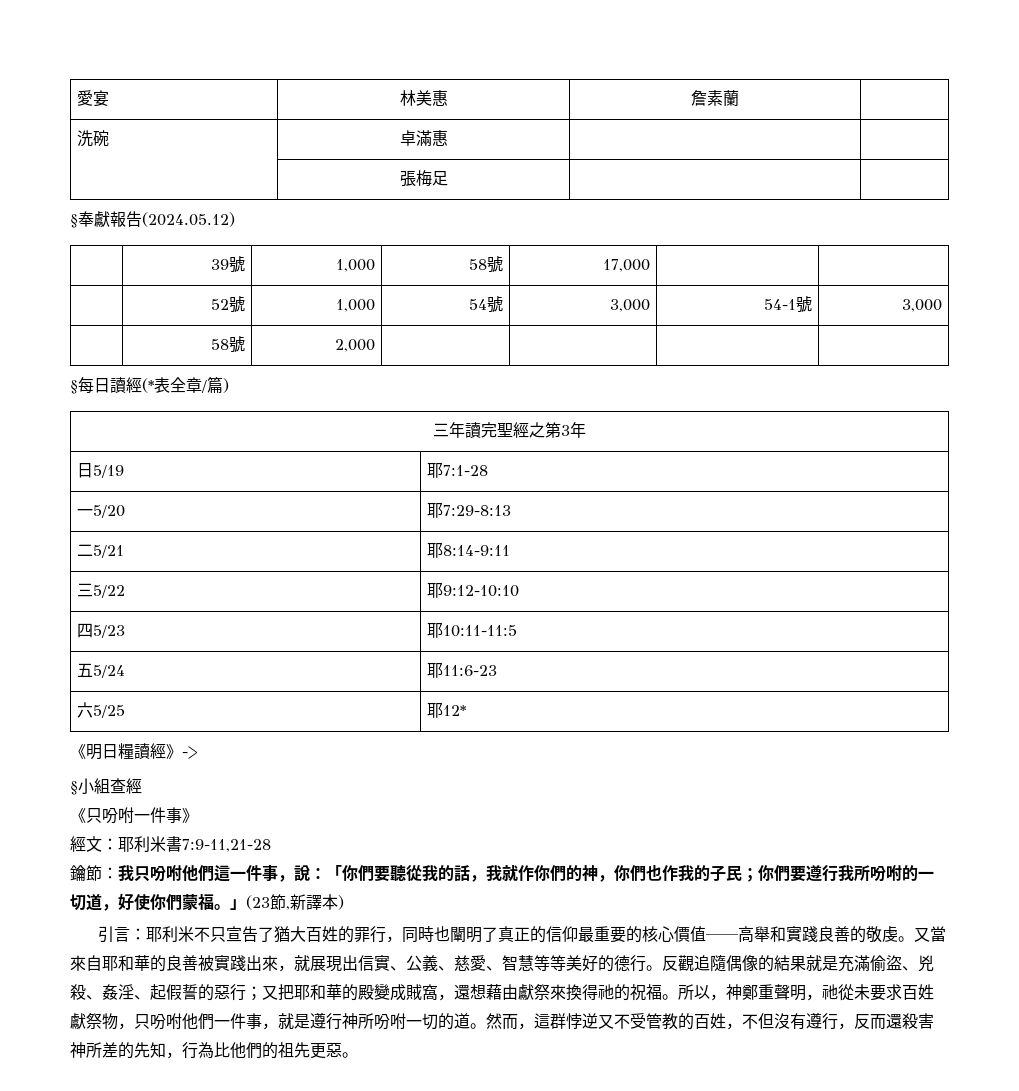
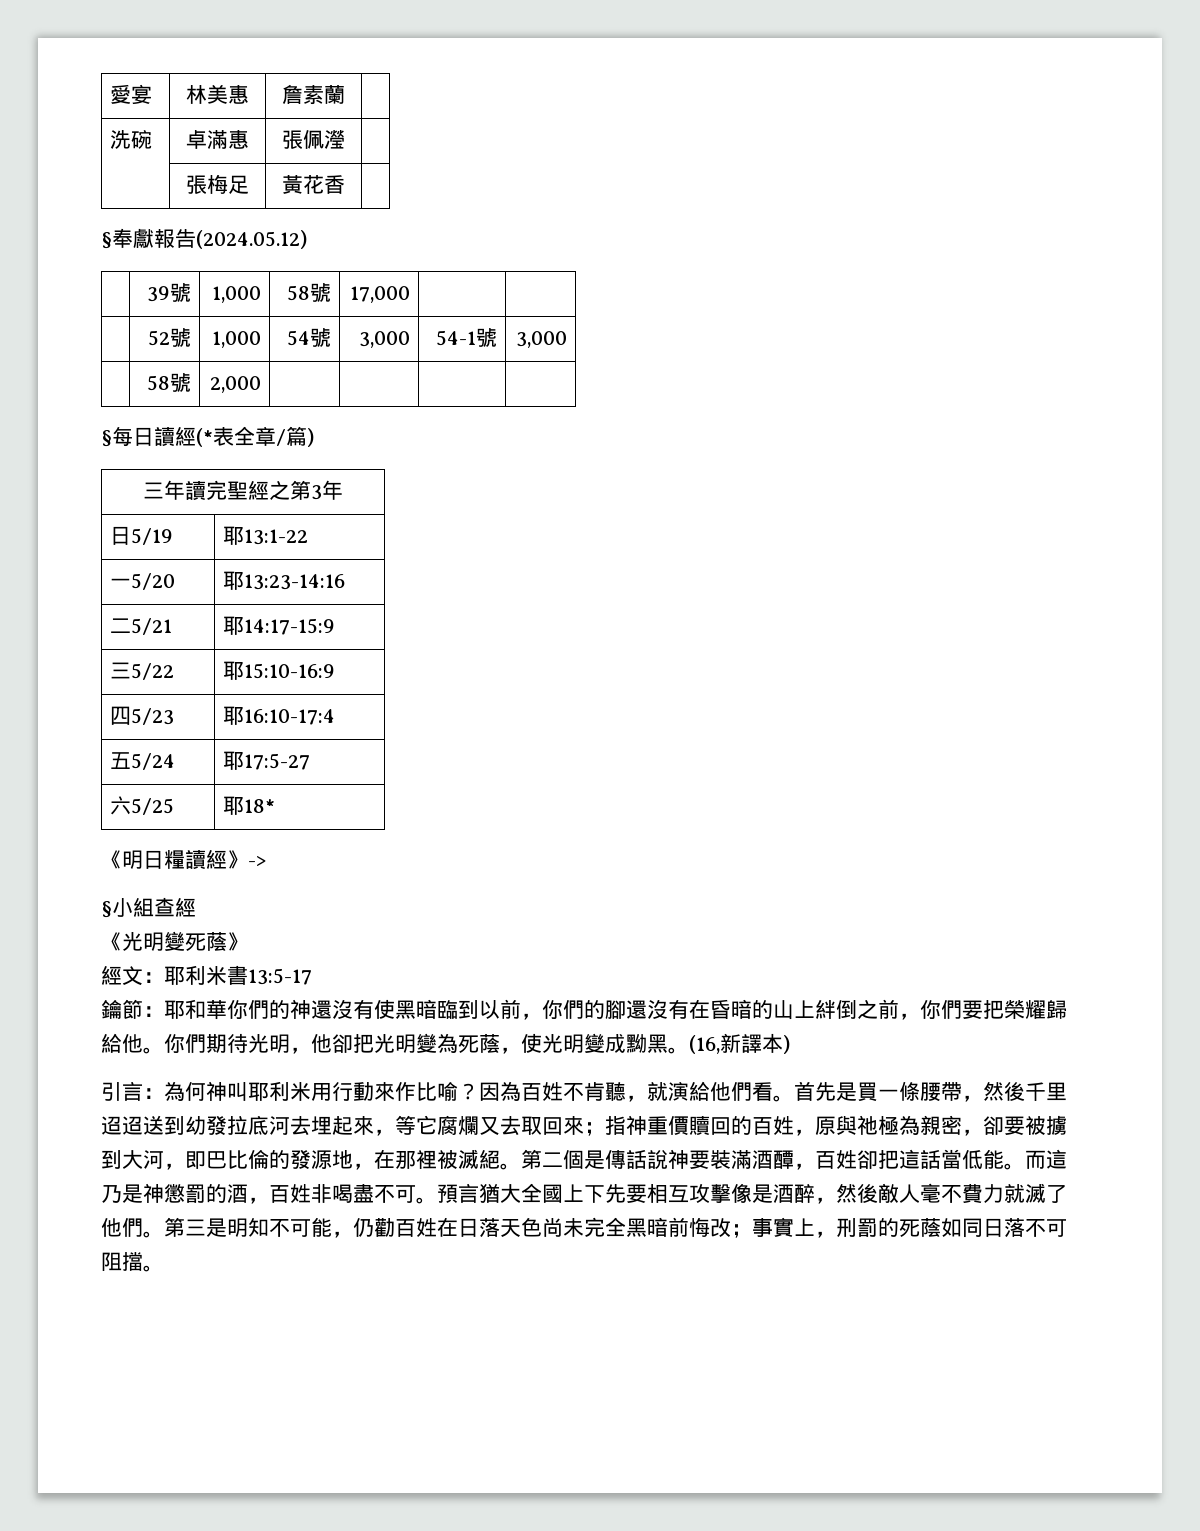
- 洗碗 | 卓滿惠 | |
+ 洗碗 | 卓滿惠 | 張佩瀅 |
- | 張梅足 | |
+ | 張梅足 | 黃花香 |
- 日5/19 | 耶7:1-28
+ 日5/19 | 耶13:1-22
- 一5/20 | 耶7:29-8:13
+ 一5/20 | 耶13:23-14:16
- 二5/21 | 耶8:14-9:11
+ 二5/21 | 耶14:17-15:9
- 三5/22 | 耶9:12-10:10
+ 三5/22 | 耶15:10-16:9
- 四5/23 | 耶10:11-11:5
+ 四5/23 | 耶16:10-17:4
- 五5/24 | 耶11:6-23
+ 五5/24 | 耶17:5-27
- 六5/25 | 耶12*
+ 六5/25 | 耶18*
- 《只吩咐一件事》
+ 《光明變死蔭》
- 經文：耶利米書7:9-11,21-28
+ 經文：耶利米書13:5-17
- 鑰節：我只吩咐他們這一件事，說：「你們要聽從我的話，我就作你們的神，你們也作我的子民；你們要遵行我所吩咐的一切道，好使你們蒙福。」(23節,新譯本)
- 引言：耶利米不只宣告了猶大百姓的罪行，同時也闡明了真正的信仰最重要的核心價值──高舉和實踐良善的敬虔。又當來自耶和華的良善被實踐出來，就展現出信實、公義、慈愛、智慧等等美好的德行。反觀追隨偶像的結果就是充滿偷盜、兇殺、姦淫、起假誓的惡行；又把耶和華的殿變成賊窩，還想藉由獻祭來換得祂的祝福。所以，神鄭重聲明，祂從未要求百姓獻祭物，只吩咐他們一件事，就是遵行神所吩咐一切的道。然而，這群悖逆又不受管教的百姓，不但沒有遵行，反而還殺害神所差的先知，行為比他們的祖先更惡。
+ 鑰節：耶和華你們的神還沒有使黑暗臨到以前，你們的腳還沒有在昏暗的山上絆倒之前，你們要把榮耀歸給他。你們期待光明，他卻把光明變為死蔭，使光明變成黝黑。(16,新譯本)
+ 引言：為何神叫耶利米用行動來作比喻？因為百姓不肯聽，就演給他們看。首先是買一條腰帶，然後千里迢迢送到幼發拉底河去埋起來，等它腐爛又去取回來；指神重價贖回的百姓，原與祂極為親密，卻要被擄到大河，即巴比倫的發源地，在那裡被滅絕。第二個是傳話說神要裝滿酒醰，百姓卻把這話當低能。而這乃是神懲罰的酒，百姓非喝盡不可。預言猶大全國上下先要相互攻擊像是酒醉，然後敵人毫不費力就滅了他們。第三是明知不可能，仍勸百姓在日落天色尚未完全黑暗前悔改；事實上，刑罰的死蔭如同日落不可阻擋。

